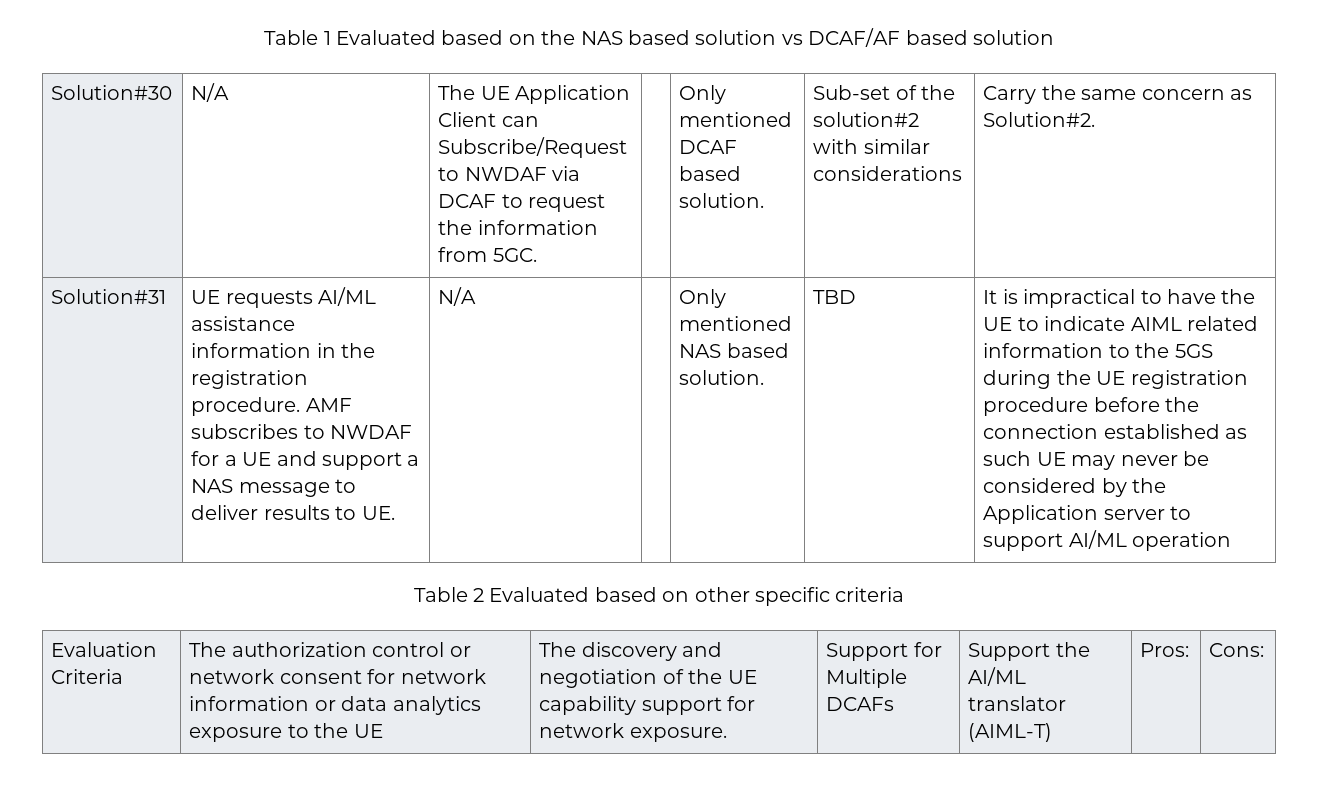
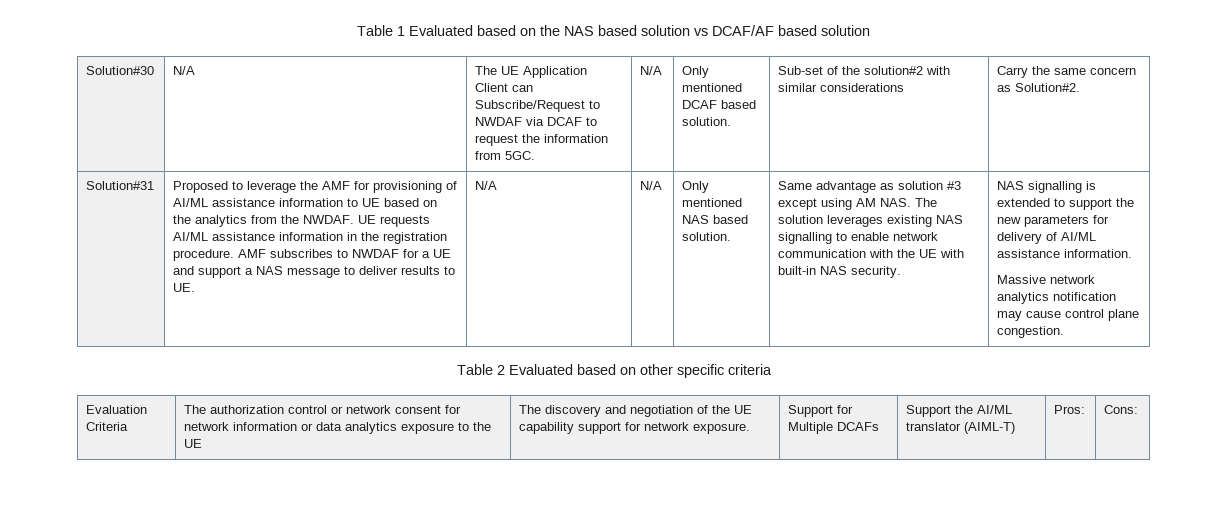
- Solution#30 | N/A | The UE Application Client can Subscribe/Request to NWDAF via DCAF to request the information from 5GC. | | Only mentioned DCAF based solution. | Sub-set of the solution#2 with similar considerations | Carry the same concern as Solution#2.
+ Solution#30 | N/A | The UE Application Client can Subscribe/Request to NWDAF via DCAF to request the information from 5GC. | N/A | Only mentioned DCAF based solution. | Sub-set of the solution#2 with similar considerations | Carry the same concern as Solution#2.
+ Proposed to leverage the AMF for provisioning of AI/ML assistance information to UE based on the analytics from the NWDAF.
- AMF subscribes to NWDAF for a UE and support a NAS message to deliver results to UE. | N/A
+ AMF subscribes to NWDAF for a UE and support a NAS message to deliver results to UE. | N/A | N/A
- TBD | It is impractical to have the UE to indicate AIML related information to the 5GS during the UE registration procedure before the connection established as such UE may never be considered by the Application server to support AI/ML operation
+ Same advantage as solution #3 except using AM NAS. The solution leverages existing NAS signalling to enable network communication with the UE with built-in NAS security. | NAS signalling is extended to support the new parameters for delivery of AI/ML assistance information.
+ Massive network analytics notification may cause control plane congestion.

